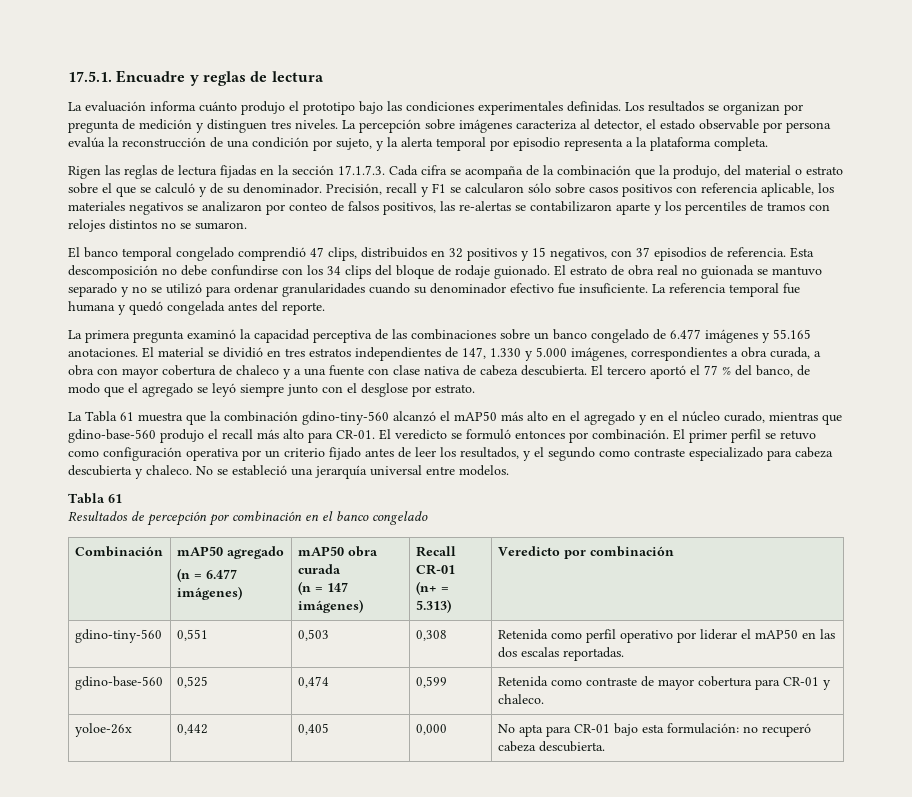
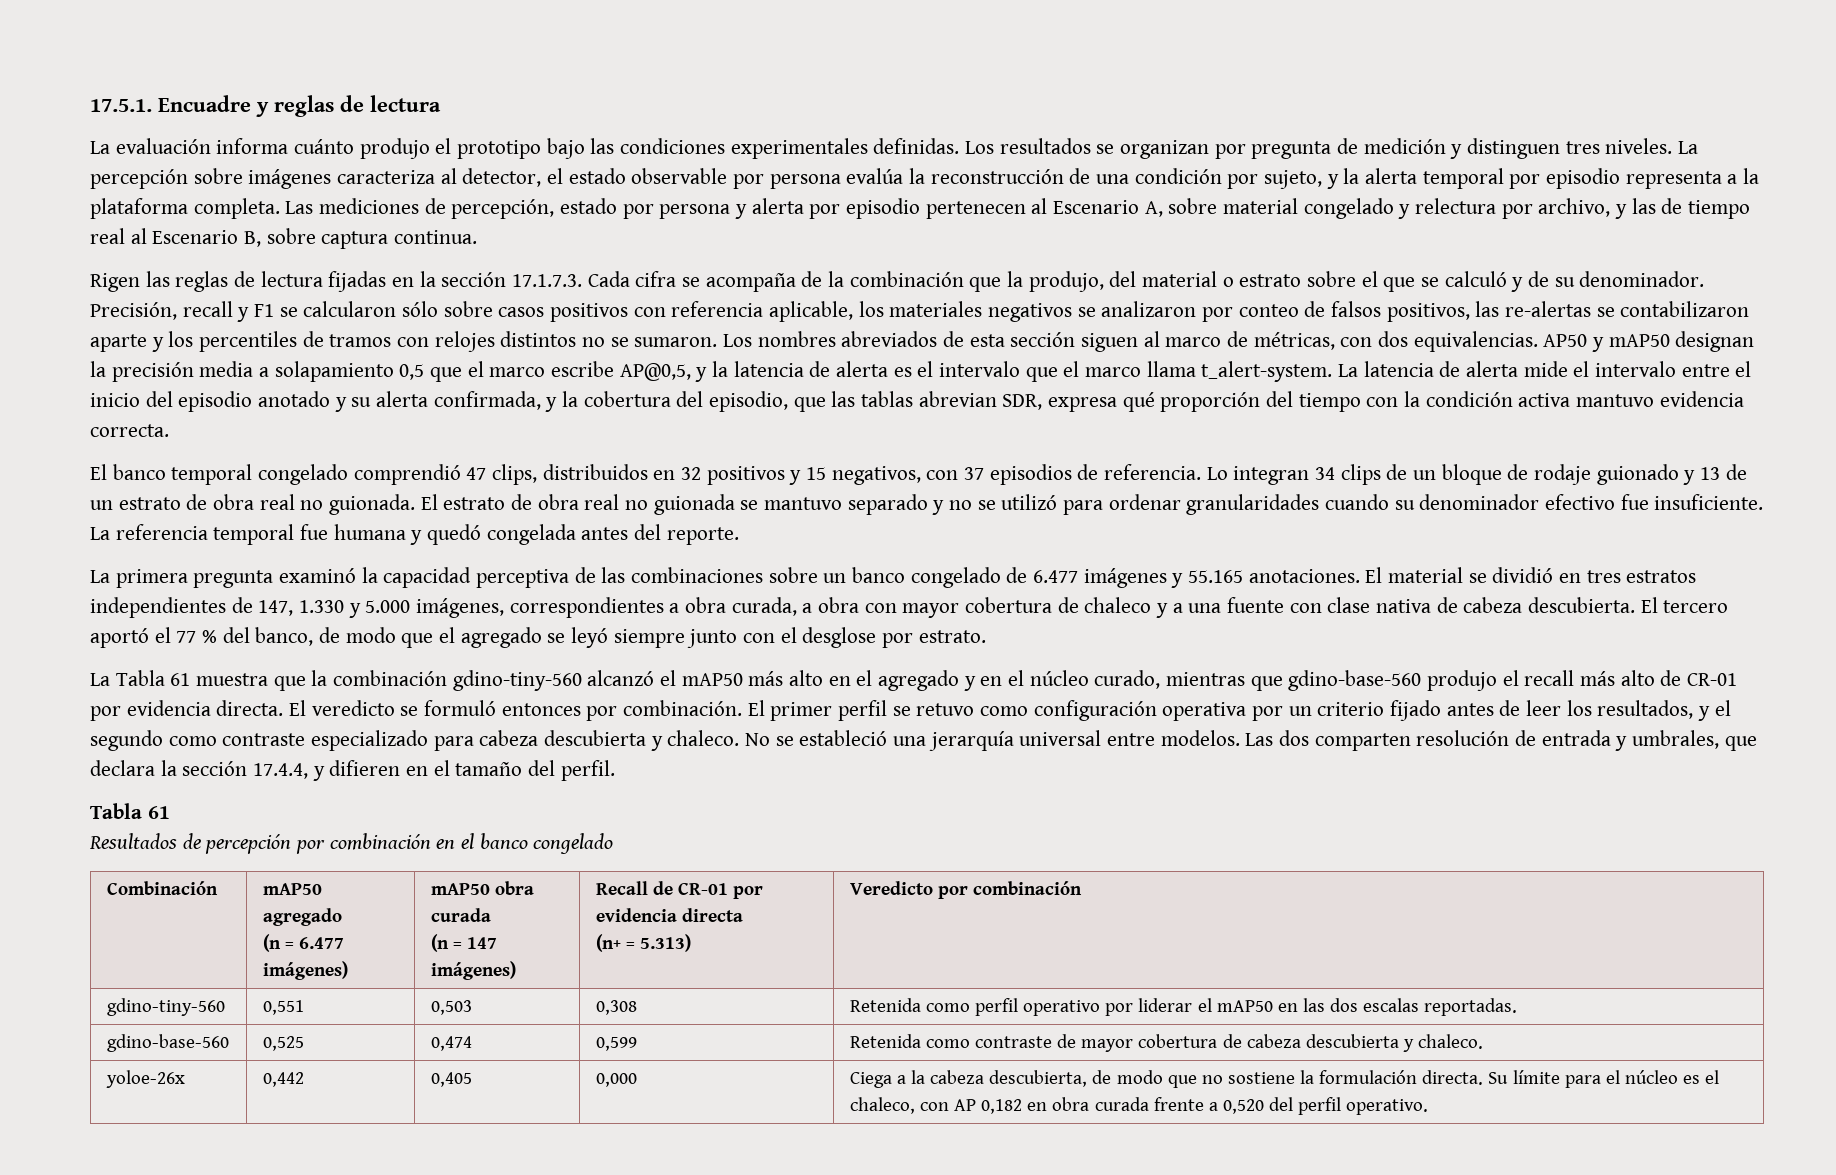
+ Las mediciones de percepción, estado por persona y alerta por episodio pertenecen al Escenario A, sobre material congelado y relectura por archivo, y las de tiempo real al Escenario B, sobre captura continua.
+ Los nombres abreviados de esta sección siguen al marco de métricas, con dos equivalencias. AP50 y mAP50 designan la precisión media a solapamiento 0,5 que el marco escribe AP@0,5, y la latencia de alerta es el intervalo que el marco llama t_alert-system. La latencia de alerta mide el intervalo entre el inicio del episodio anotado y su alerta confirmada, y la cobertura del episodio, que las tablas abrevian SDR, expresa qué proporción del tiempo con la condición activa mantuvo evidencia correcta.
- Esta descomposición no debe confundirse con los 34 clips del bloque de rodaje guionado.
+ Lo integran 34 clips de un bloque de rodaje guionado y 13 de un estrato de obra real no guionada.
- La Tabla 61 muestra que la combinación gdino-tiny-560 alcanzó el mAP50 más alto en el agregado y en el núcleo curado, mientras que gdino-base-560 produjo el recall más alto para CR-01.
+ La Tabla 61 muestra que la combinación gdino-tiny-560 alcanzó el mAP50 más alto en el agregado y en el núcleo curado, mientras que gdino-base-560 produjo el recall más alto de CR-01 por evidencia directa.
+ Las dos comparten resolución de entrada y umbrales, que declara la sección 17.4.4, y difieren en el tamaño del perfil.
  Combinación | mAP50 agregado
  (n = 6.477 imágenes) | mAP50 obra curada
- (n = 147 imágenes) | Recall CR-01
+ (n = 147 imágenes) | Recall de CR-01 por evidencia directa
- gdino-base-560 | 0,525 | 0,474 | 0,599 | Retenida como contraste de mayor cobertura para CR-01 y chaleco.
+ gdino-base-560 | 0,525 | 0,474 | 0,599 | Retenida como contraste de mayor cobertura de cabeza descubierta y chaleco.
- yoloe-26x | 0,442 | 0,405 | 0,000 | No apta para CR-01 bajo esta formulación: no recuperó cabeza descubierta.
+ yoloe-26x | 0,442 | 0,405 | 0,000 | Ciega a la cabeza descubierta, de modo que no sostiene la formulación directa. Su límite para el núcleo es el chaleco, con AP 0,182 en obra curada frente a 0,520 del perfil operativo.

